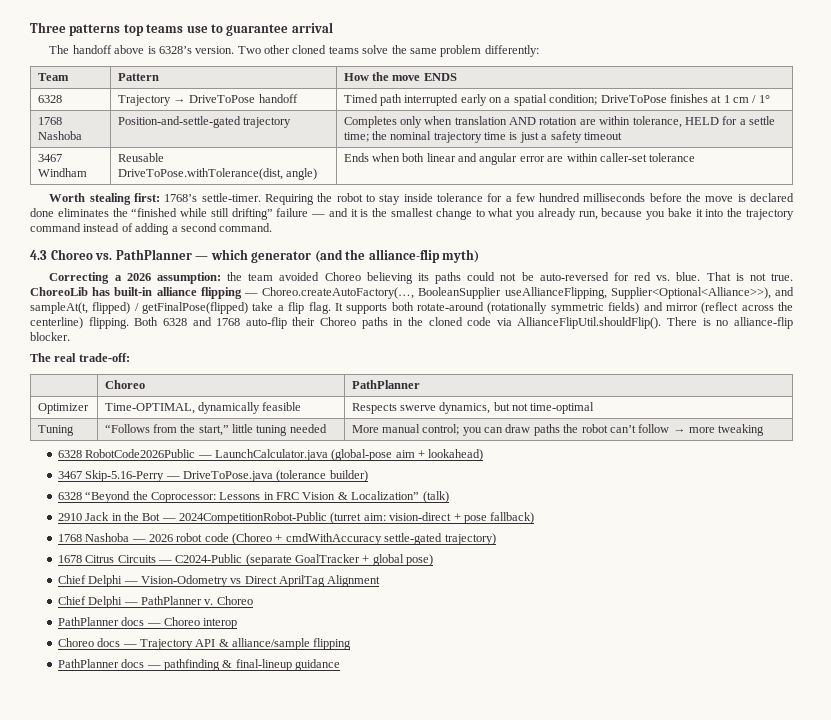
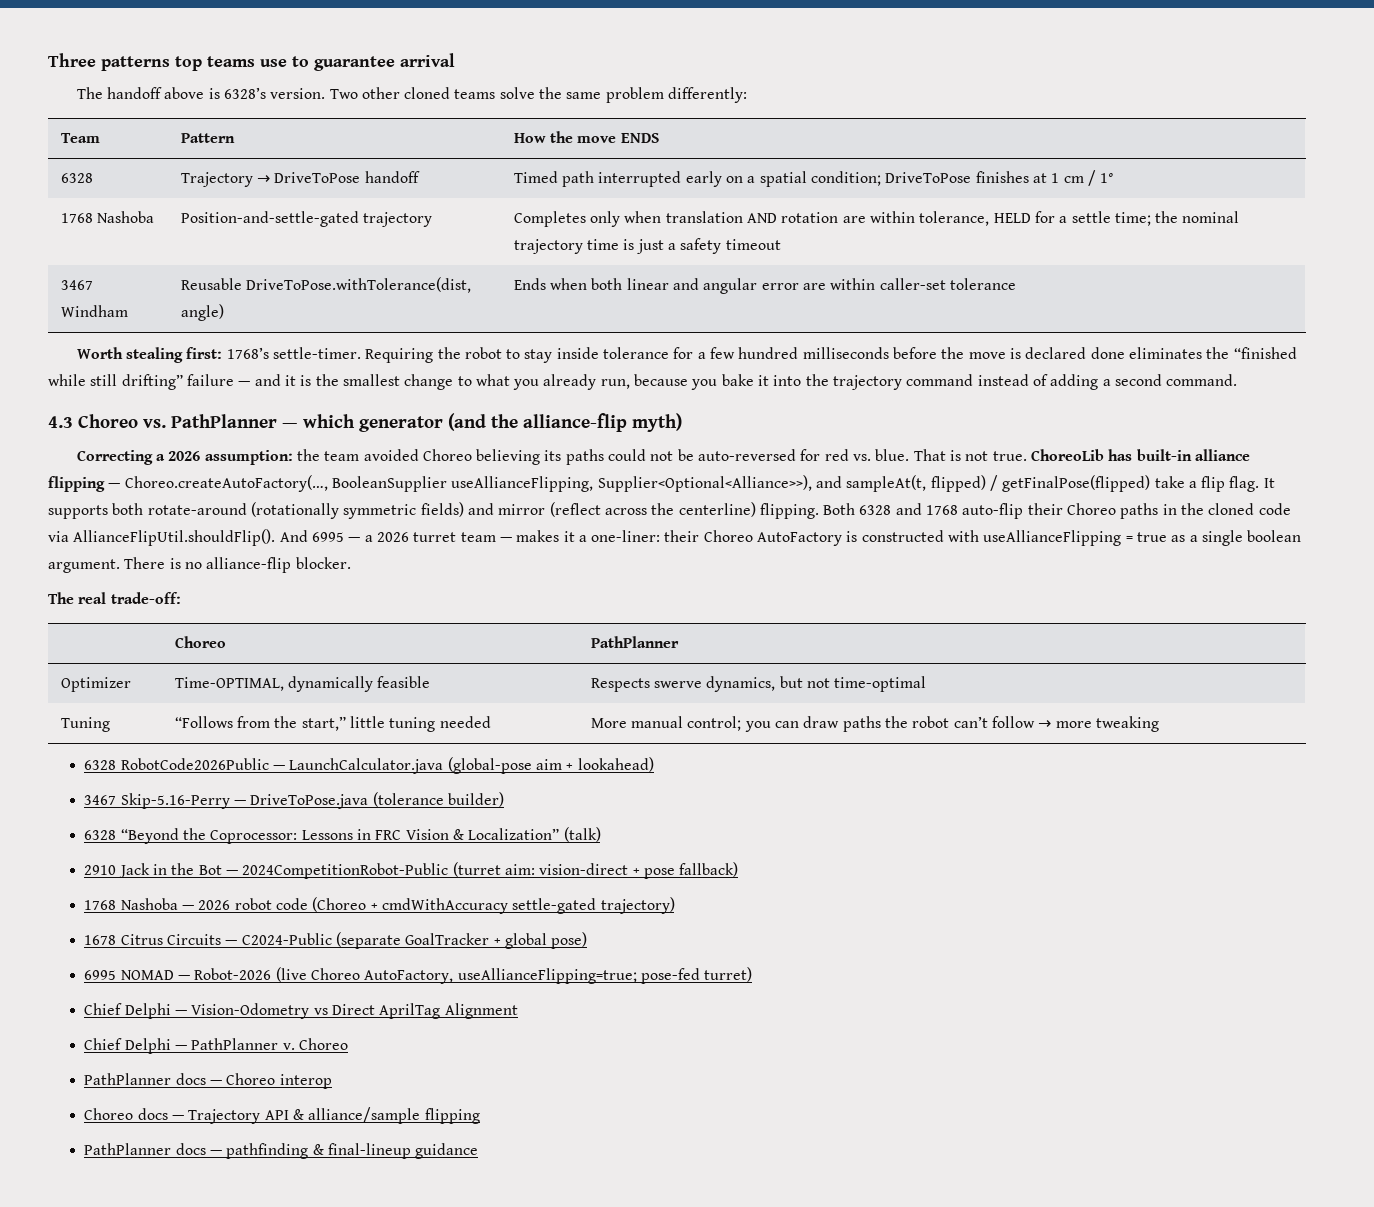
- Both 6328 and 1768 auto-flip their Choreo paths in the cloned code via AllianceFlipUtil.shouldFlip(). There is no alliance-flip blocker.
+ Both 6328 and 1768 auto-flip their Choreo paths in the cloned code via AllianceFlipUtil.shouldFlip(). And 6995 — a 2026 turret team — makes it a one-liner: their Choreo AutoFactory is constructed with useAllianceFlipping = true as a single boolean argument. There is no alliance-flip blocker.
+ 6995 NOMAD — Robot-2026 (live Choreo AutoFactory, useAllianceFlipping=true; pose-fed turret)

